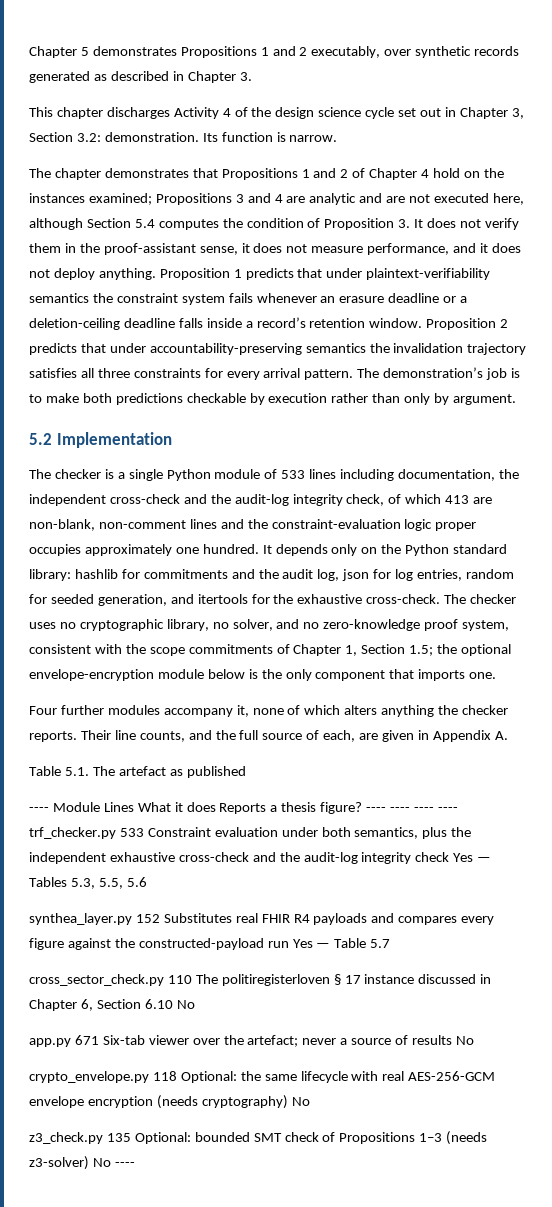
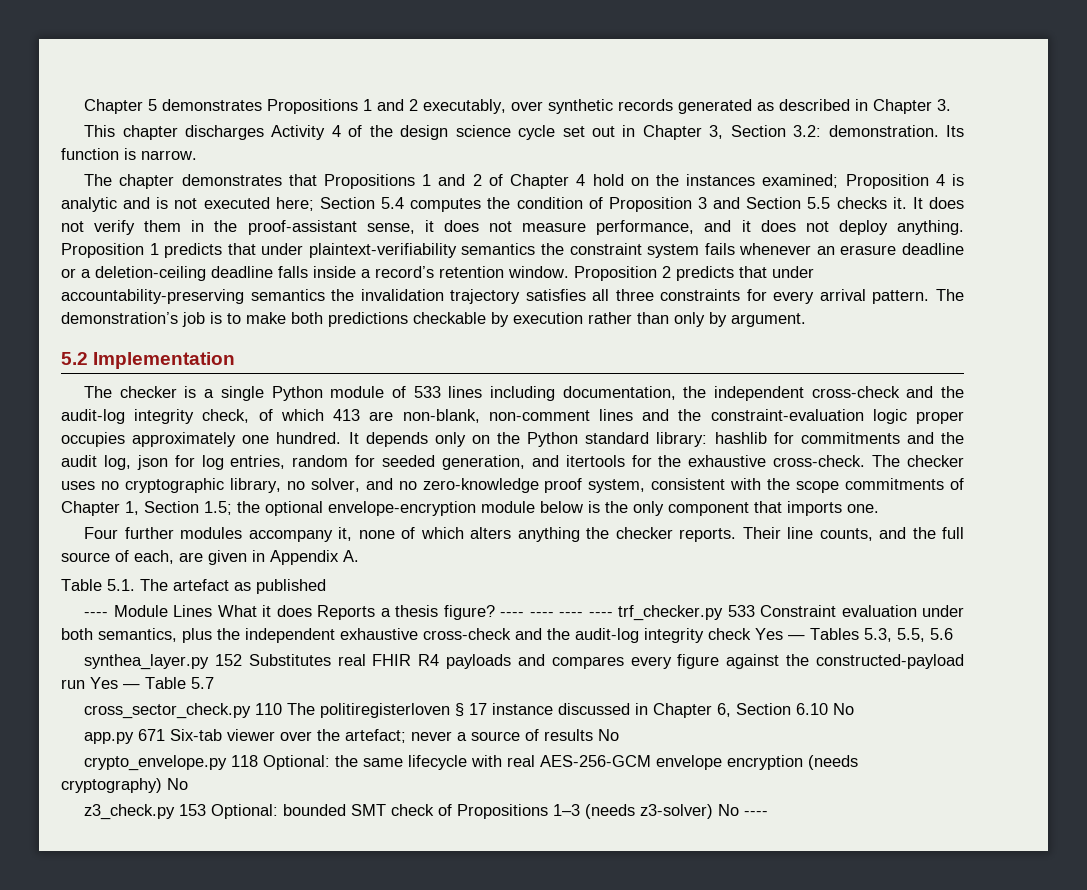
- The chapter demonstrates that Propositions 1 and 2 of Chapter 4 hold on the instances examined; Propositions 3 and 4 are analytic and are not executed here, although Section 5.4 computes the condition of Proposition 3. It does not verify them in the proof-assistant sense, it does not measure performance, and it does not deploy anything.
+ The chapter demonstrates that Propositions 1 and 2 of Chapter 4 hold on the instances examined; Proposition 4 is analytic and is not executed here; Section 5.4 computes the condition of Proposition 3 and Section 5.5 checks it. It does not verify them in the proof-assistant sense, it does not measure performance, and it does not deploy anything.
- z3_check.py 135 Optional: bounded SMT check of Propositions 1–3 (needs z3-solver) No ----
+ z3_check.py 153 Optional: bounded SMT check of Propositions 1–3 (needs z3-solver) No ----

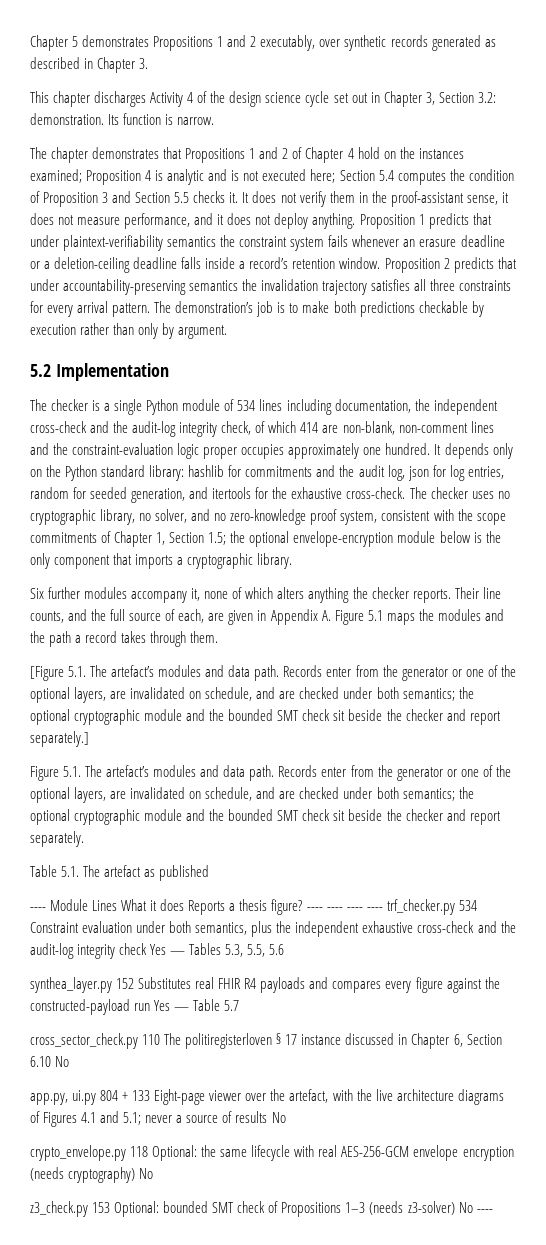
- The checker is a single Python module of 533 lines including documentation, the independent cross-check and the audit-log integrity check, of which 413 are non-blank, non-comment lines and the constraint-evaluation logic proper occupies approximately one hundred.
+ The checker is a single Python module of 534 lines including documentation, the independent cross-check and the audit-log integrity check, of which 414 are non-blank, non-comment lines and the constraint-evaluation logic proper occupies approximately one hundred.
- The checker uses no cryptographic library, no solver, and no zero-knowledge proof system, consistent with the scope commitments of Chapter 1, Section 1.5; the optional envelope-encryption module below is the only component that imports one.
- Four further modules accompany it, none of which alters anything the checker reports.
+ The checker uses no cryptographic library, no solver, and no zero-knowledge proof system, consistent with the scope commitments of Chapter 1, Section 1.5; the optional envelope-encryption module below is the only component that imports a cryptographic library.
+ Six further modules accompany it, none of which alters anything the checker reports.
- Their line counts, and the full source of each, are given in Appendix A.
+ Their line counts, and the full source of each, are given in Appendix A. Figure 5.1 maps the modules and the path a record takes through them.
+ [Figure 5.1. The artefact’s modules and data path. Records enter from the generator or one of the optional layers, are invalidated on schedule, and are checked under both semantics; the optional cryptographic module and the bounded SMT check sit beside the checker and report separately.]
+ Figure 5.1. The artefact’s modules and data path. Records enter from the generator or one of the optional layers, are invalidated on schedule, and are checked under both semantics; the optional cryptographic module and the bounded SMT check sit beside the checker and report separately.
- ---- ---- ---- ---- trf_checker.py 533 Constraint evaluation under both semantics, plus the independent exhaustive cross-check and the audit-log integrity check Yes — Tables 5.3, 5.5, 5.6
+ ---- ---- ---- ---- trf_checker.py 534 Constraint evaluation under both semantics, plus the independent exhaustive cross-check and the audit-log integrity check Yes — Tables 5.3, 5.5, 5.6
- app.py 671 Six-tab viewer over the artefact; never a source of results No
+ app.py, ui.py 804 + 133 Eight-page viewer over the artefact, with the live architecture diagrams of Figures 4.1 and 5.1; never a source of results No

